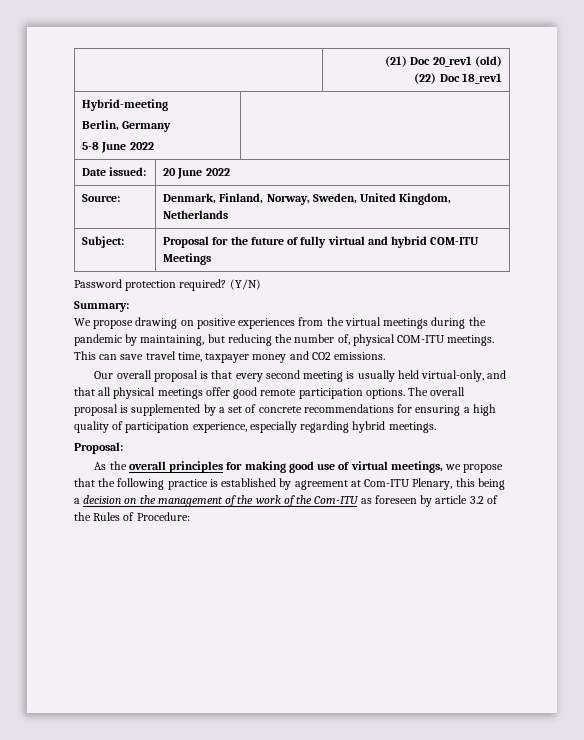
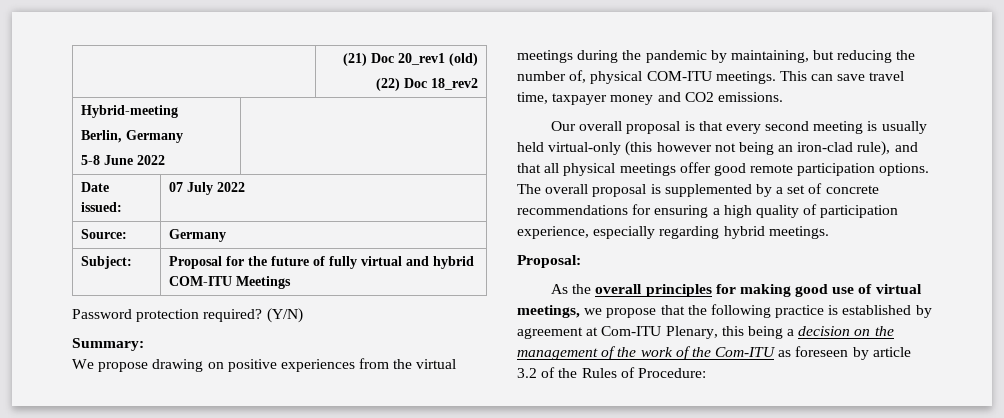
  | (21) Doc 20_rev1 (old)
- (22) Doc 18_rev1
+ (22) Doc 18_rev2
- Date issued: | 20 June 2022
+ Date issued: | 07 July 2022
- Source: | Denmark, Finland, Norway, Sweden, United Kingdom, Netherlands
+ Source: | Germany
- Our overall proposal is that every second meeting is usually held virtual-only, and that all physical meetings offer good remote participation options.
+ Our overall proposal is that every second meeting is usually held virtual-only (this however not being an iron-clad rule), and that all physical meetings offer good remote participation options.

